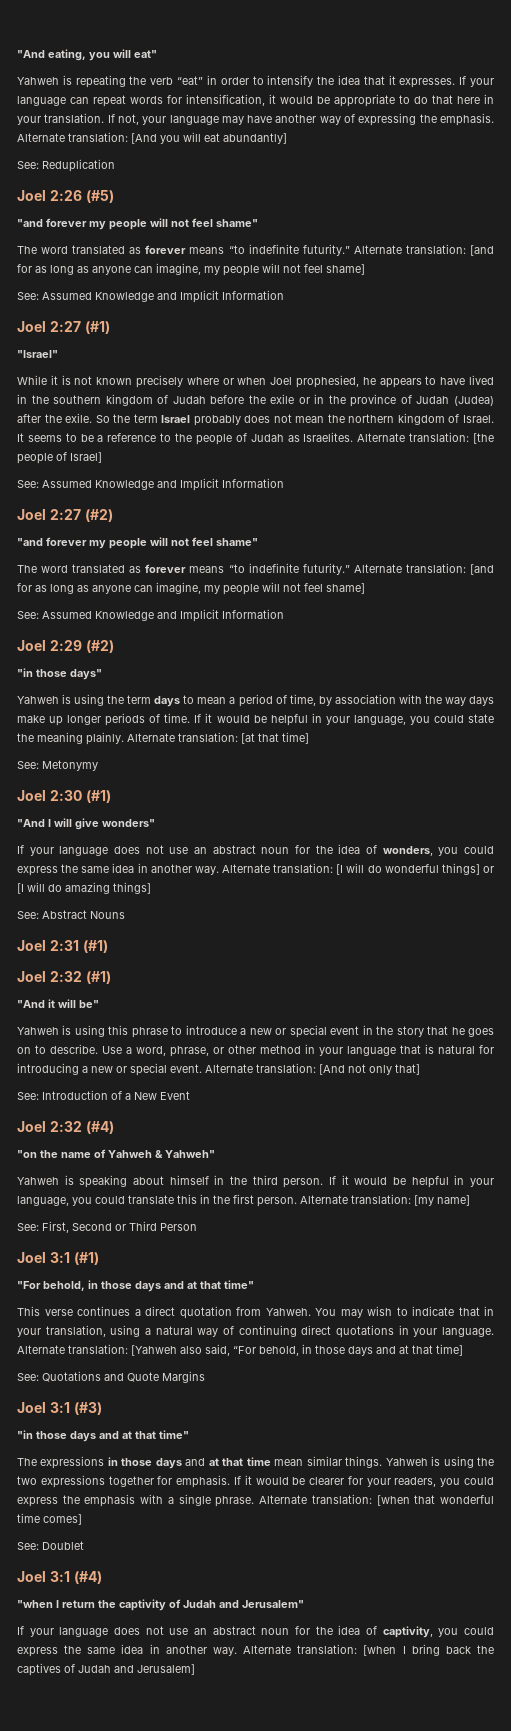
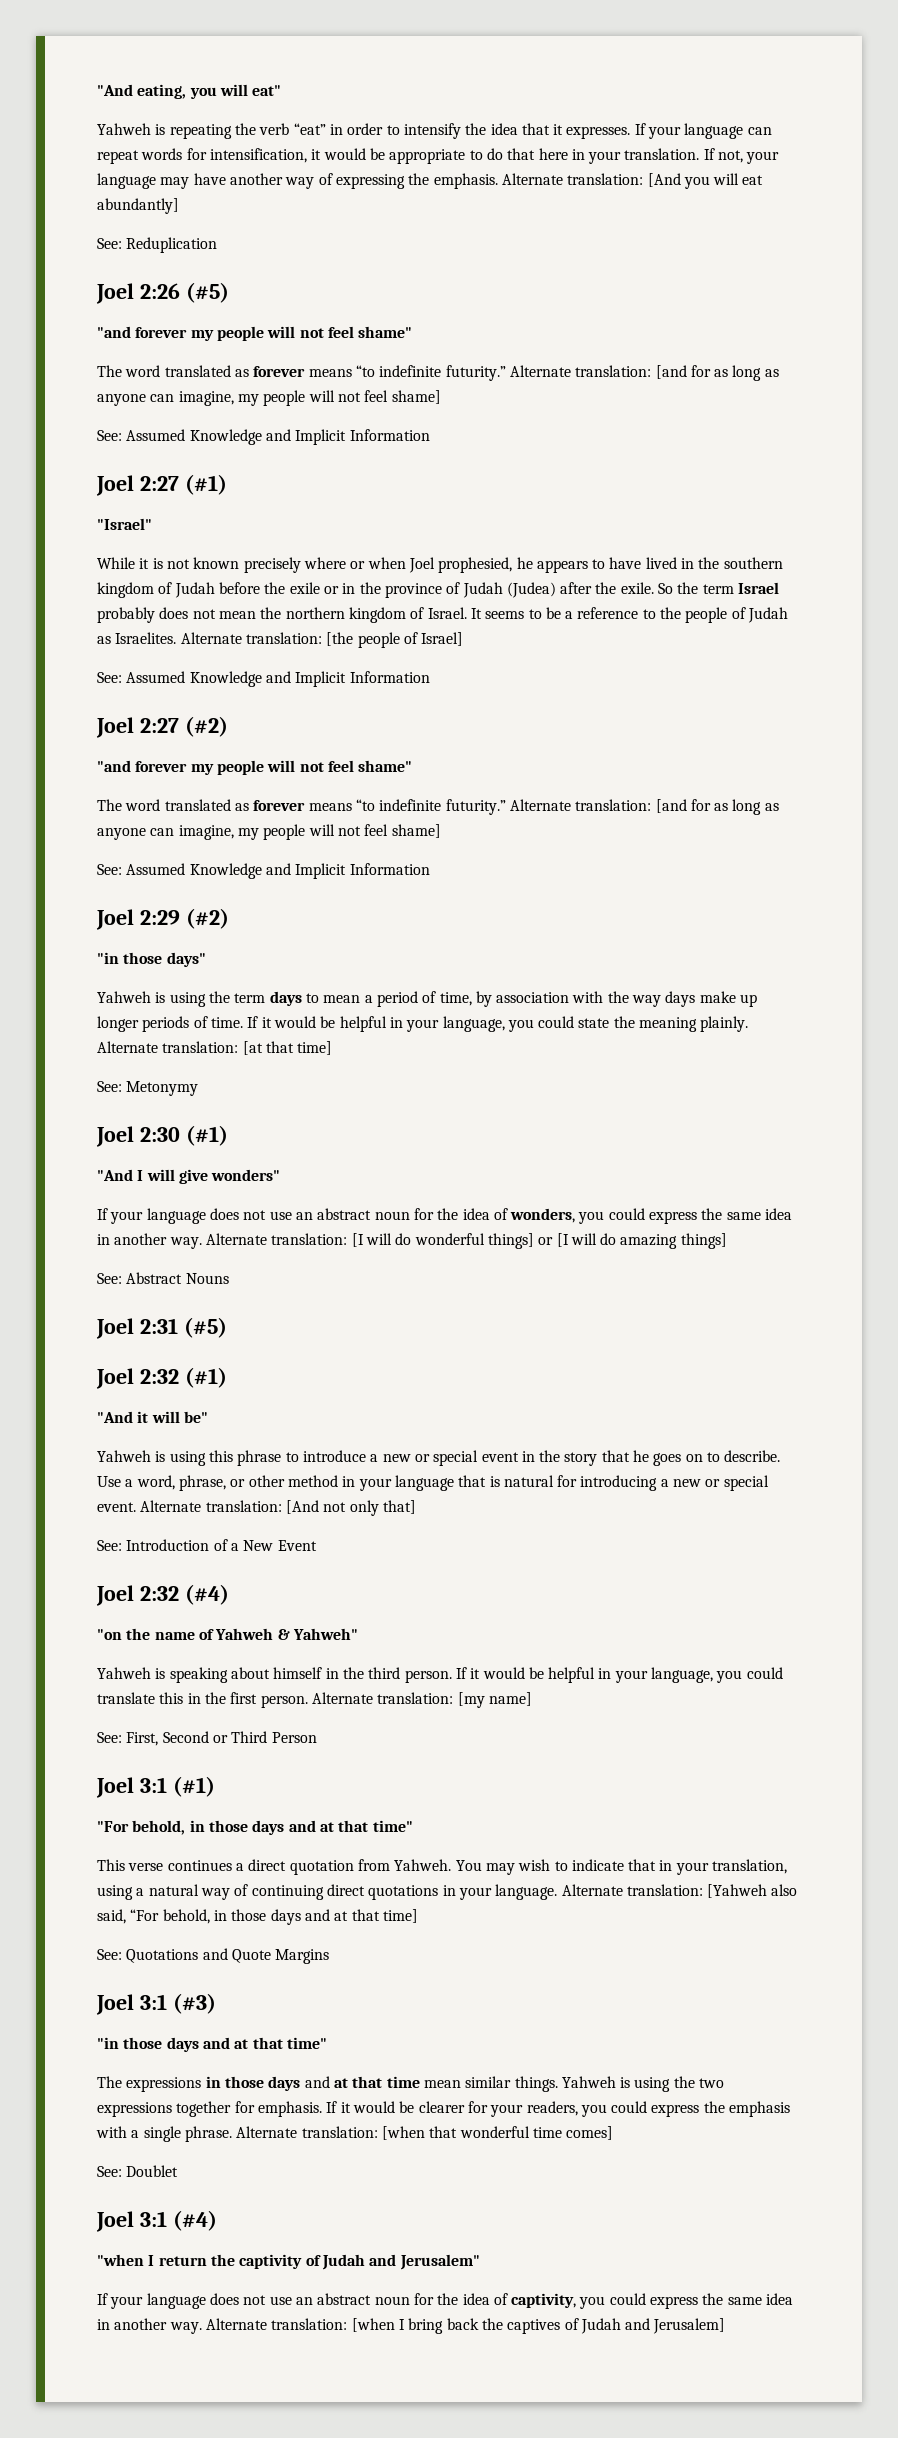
- Joel 2:31 (#1)
+ Joel 2:31 (#5)

